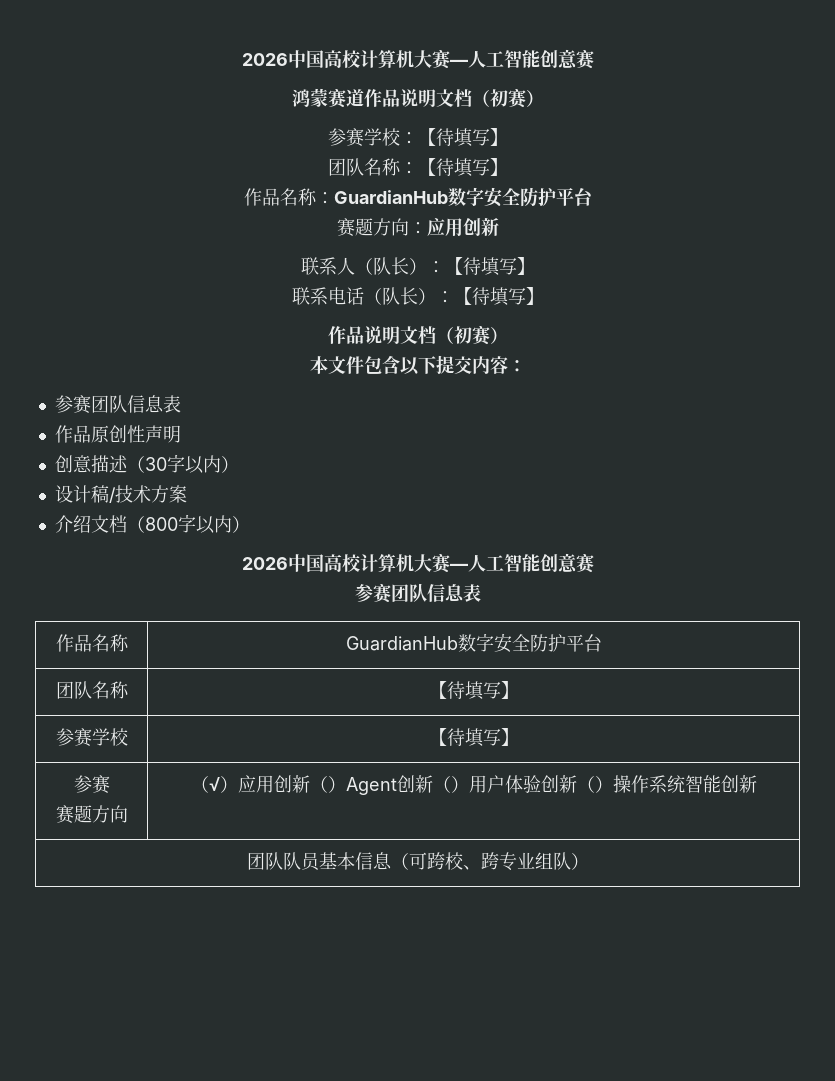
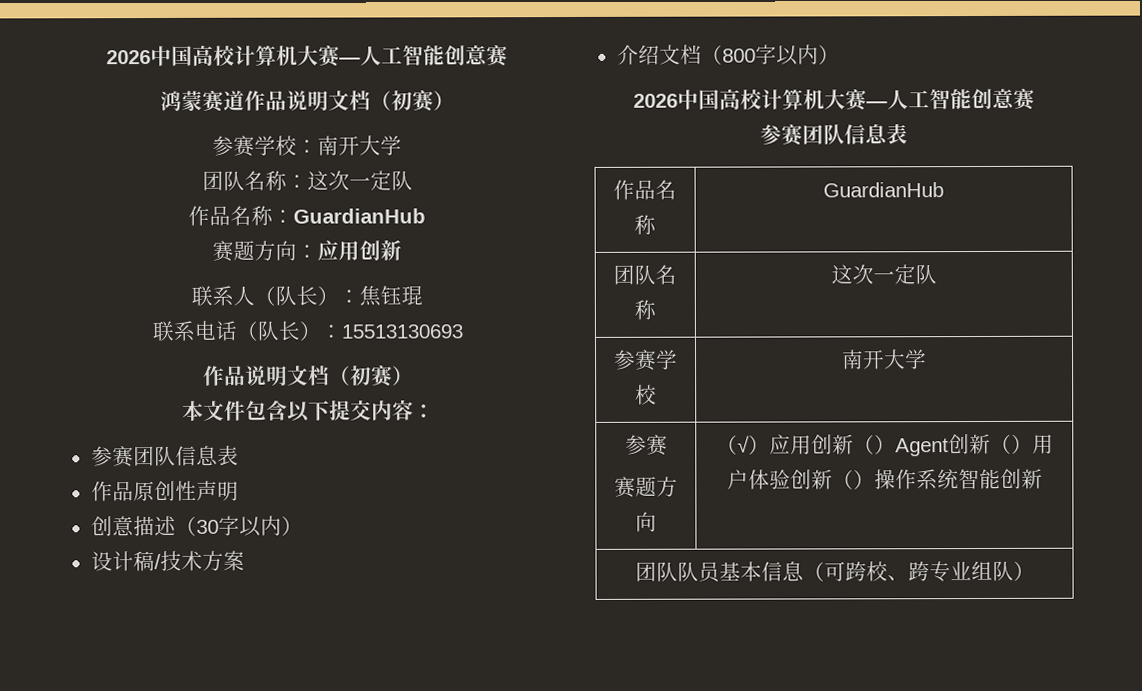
- 参赛学校：【待填写】
+ 参赛学校：南开大学
- 团队名称：【待填写】
+ 团队名称：这次一定队
- 作品名称：GuardianHub数字安全防护平台
+ 作品名称：GuardianHub
- 联系人（队长）：【待填写】
+ 联系人（队长）：焦钰琨
- 联系电话（队长）：【待填写】
+ 联系电话（队长）：15513130693
- 作品名称 | GuardianHub数字安全防护平台
+ 作品名称 | GuardianHub
- 团队名称 | 【待填写】
+ 团队名称 | 这次一定队
- 参赛学校 | 【待填写】
+ 参赛学校 | 南开大学

